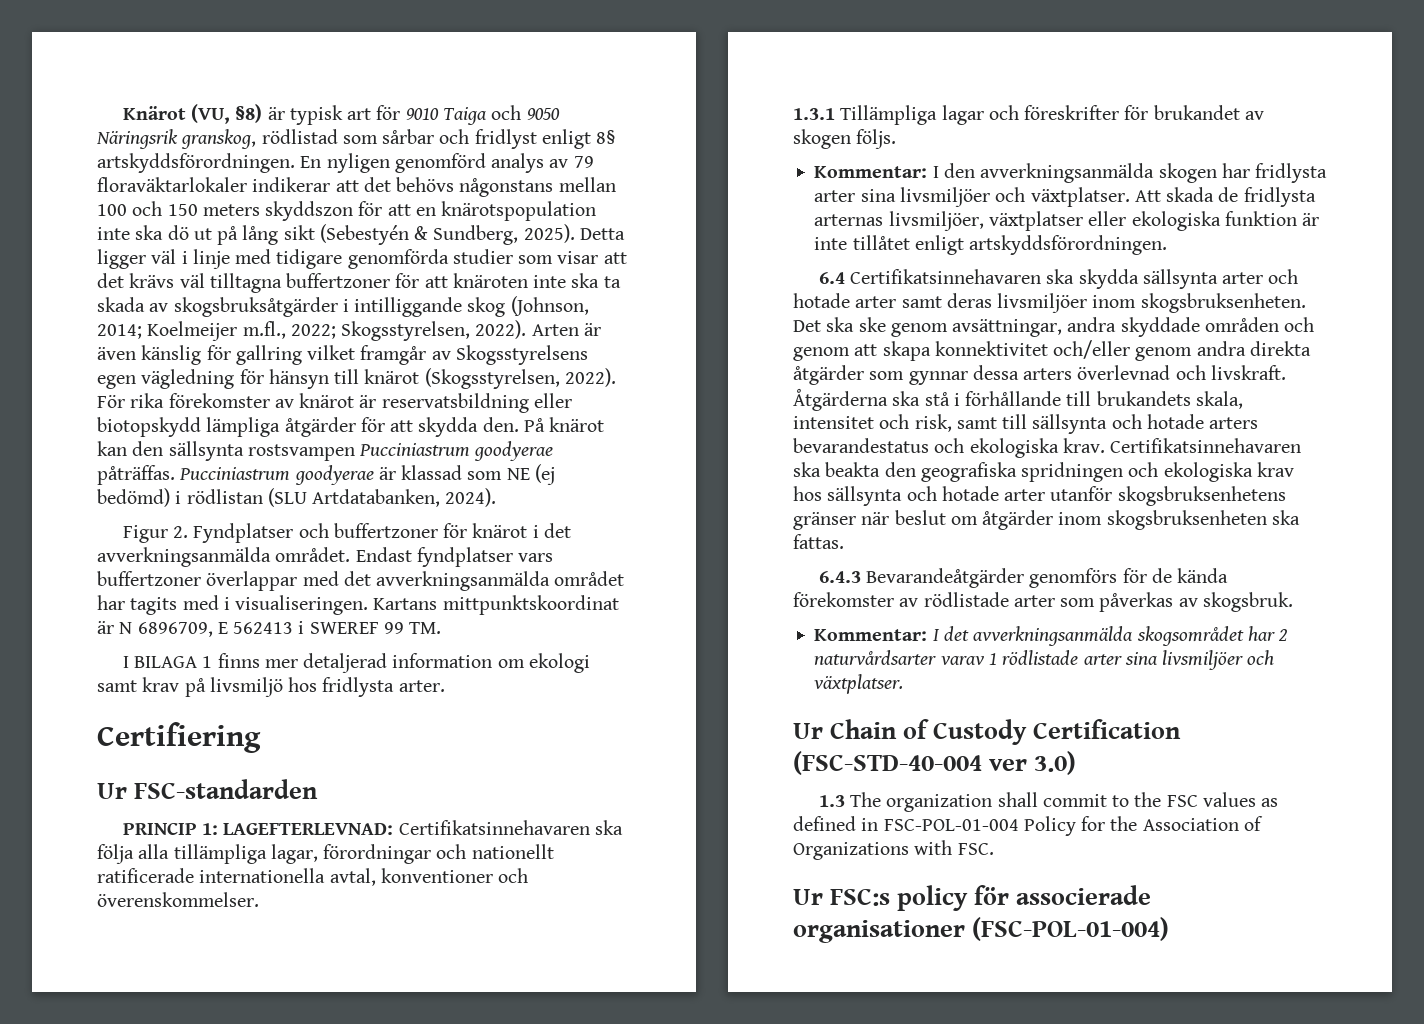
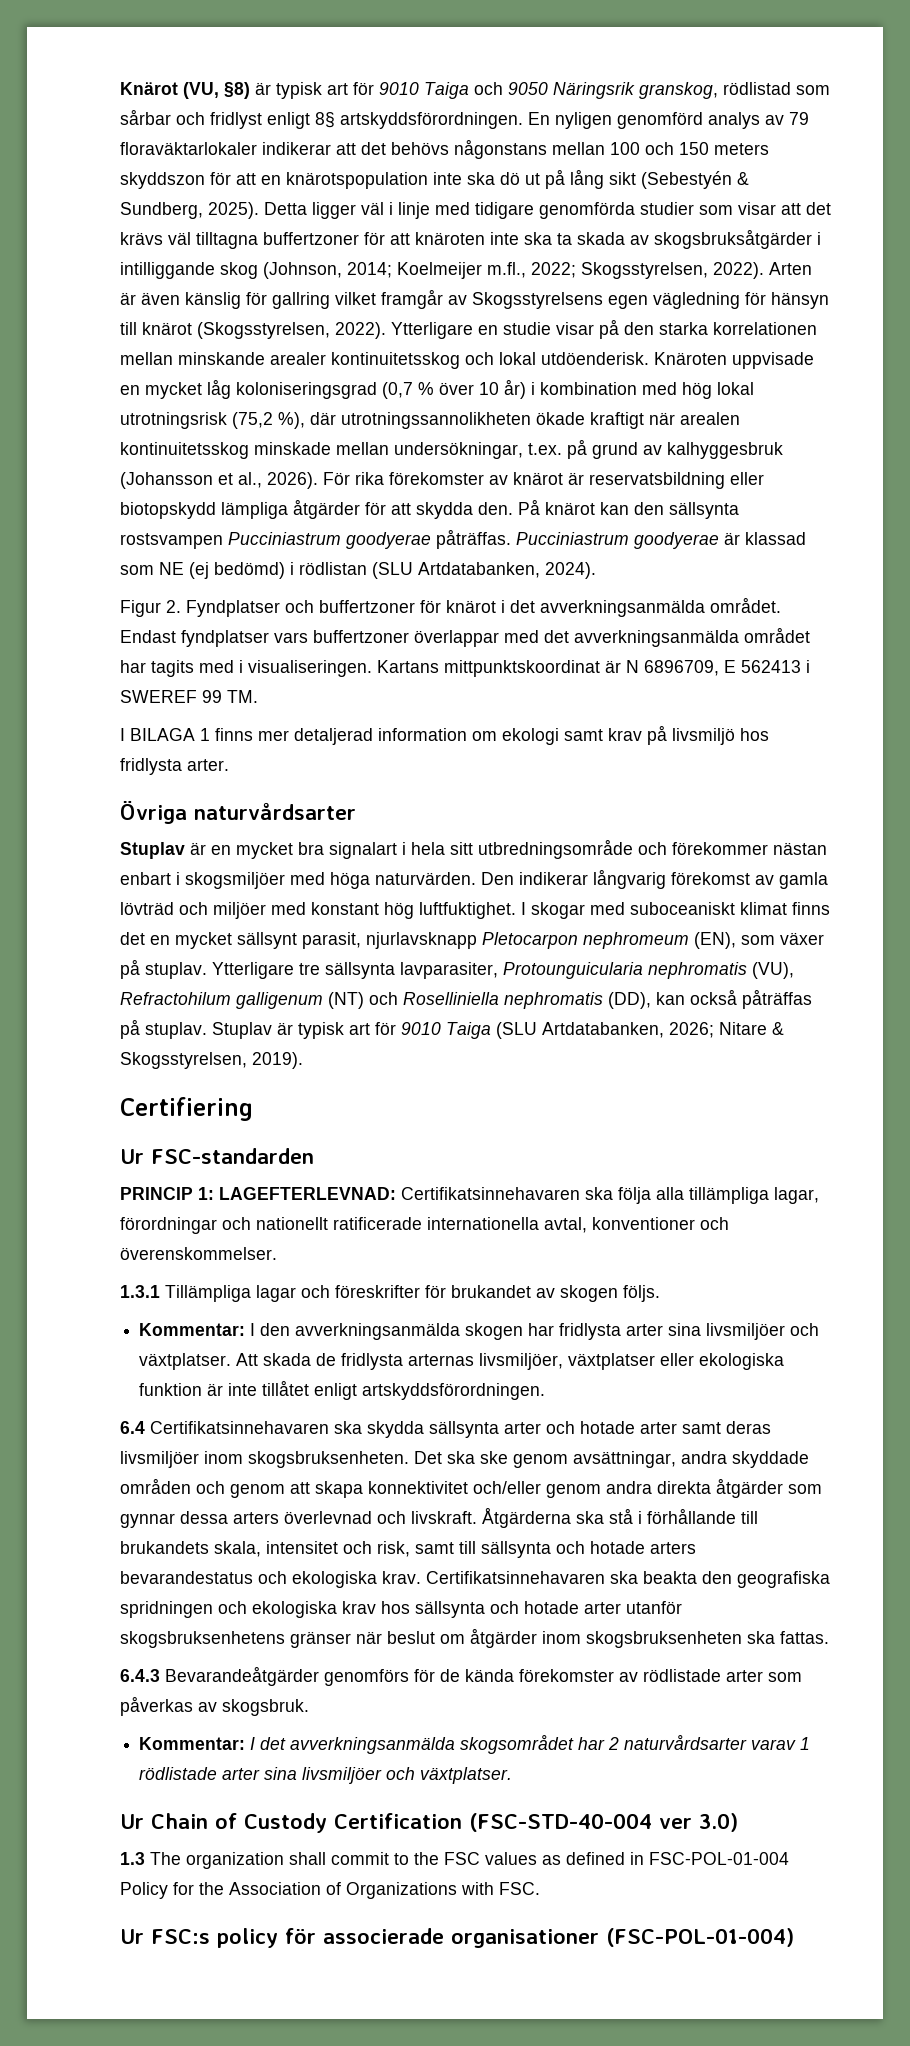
+ Ytterligare en studie visar på den starka korrelationen mellan minskande arealer kontinuitetsskog och lokal utdöenderisk. Knäroten uppvisade en mycket låg koloniseringsgrad (0,7 % över 10 år) i kombination med hög lokal utrotningsrisk (75,2 %), där utrotningssannolikheten ökade kraftigt när arealen kontinuitetsskog minskade mellan undersökningar, t.ex. på grund av kalhyggesbruk (Johansson et al., 2026).
+ Övriga naturvårdsarter
+ Stuplav är en mycket bra signalart i hela sitt utbredningsområde och förekommer nästan enbart i skogsmiljöer med höga naturvärden. Den indikerar långvarig förekomst av gamla lövträd och miljöer med konstant hög luftfuktighet. I skogar med suboceaniskt klimat finns det en mycket sällsynt parasit, njurlavsknapp Pletocarpon nephromeum (EN), som växer på stuplav. Ytterligare tre sällsynta lavparasiter, Protounguicularia nephromatis (VU), Refractohilum galligenum (NT) och Roselliniella nephromatis (DD), kan också påträffas på stuplav. Stuplav är typisk art för 9010 Taiga (SLU Artdatabanken, 2026; Nitare & Skogsstyrelsen, 2019).

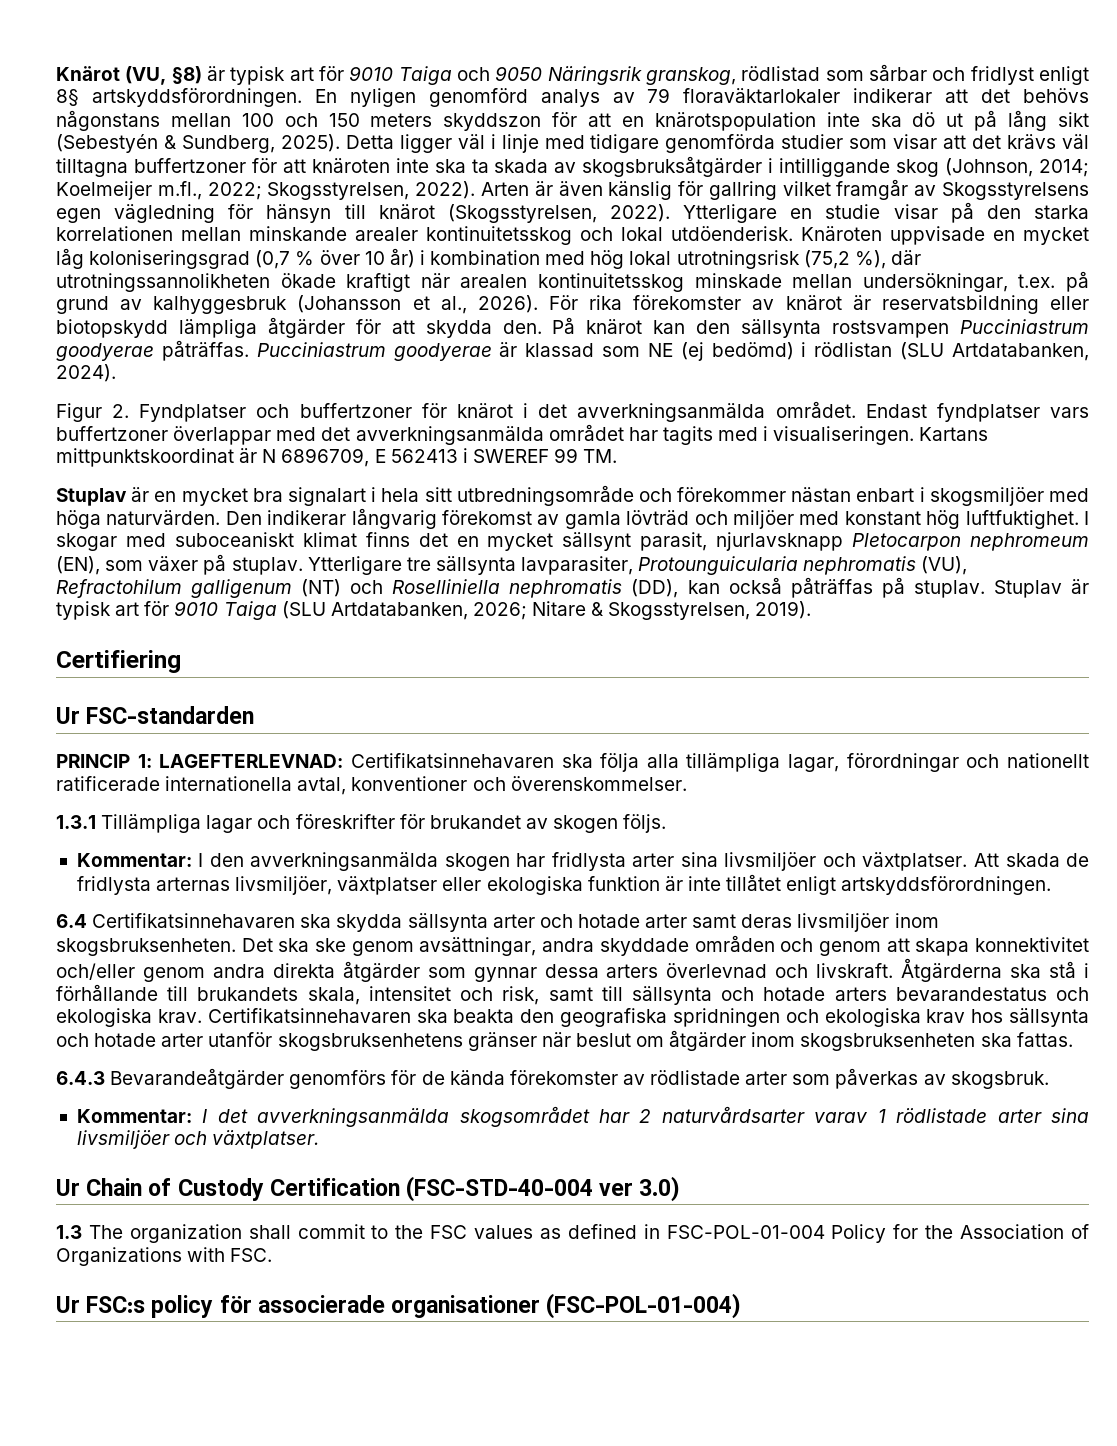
- I BILAGA 1 finns mer detaljerad information om ekologi samt krav på livsmiljö hos fridlysta arter.
- Övriga naturvårdsarter

